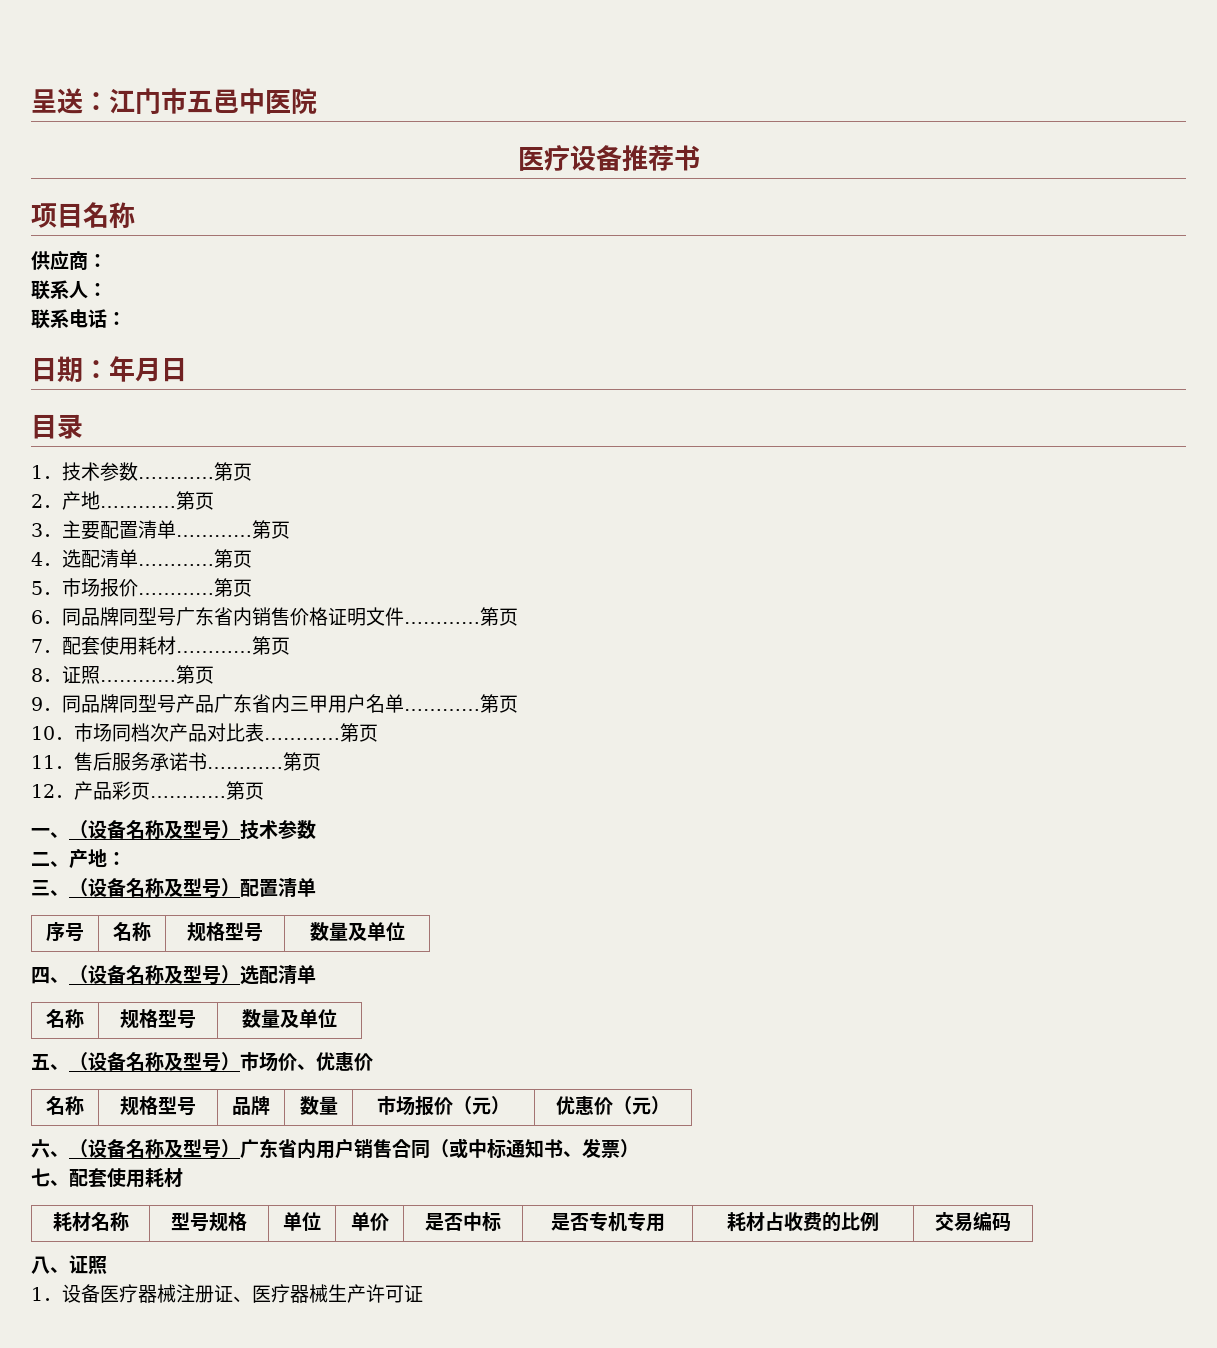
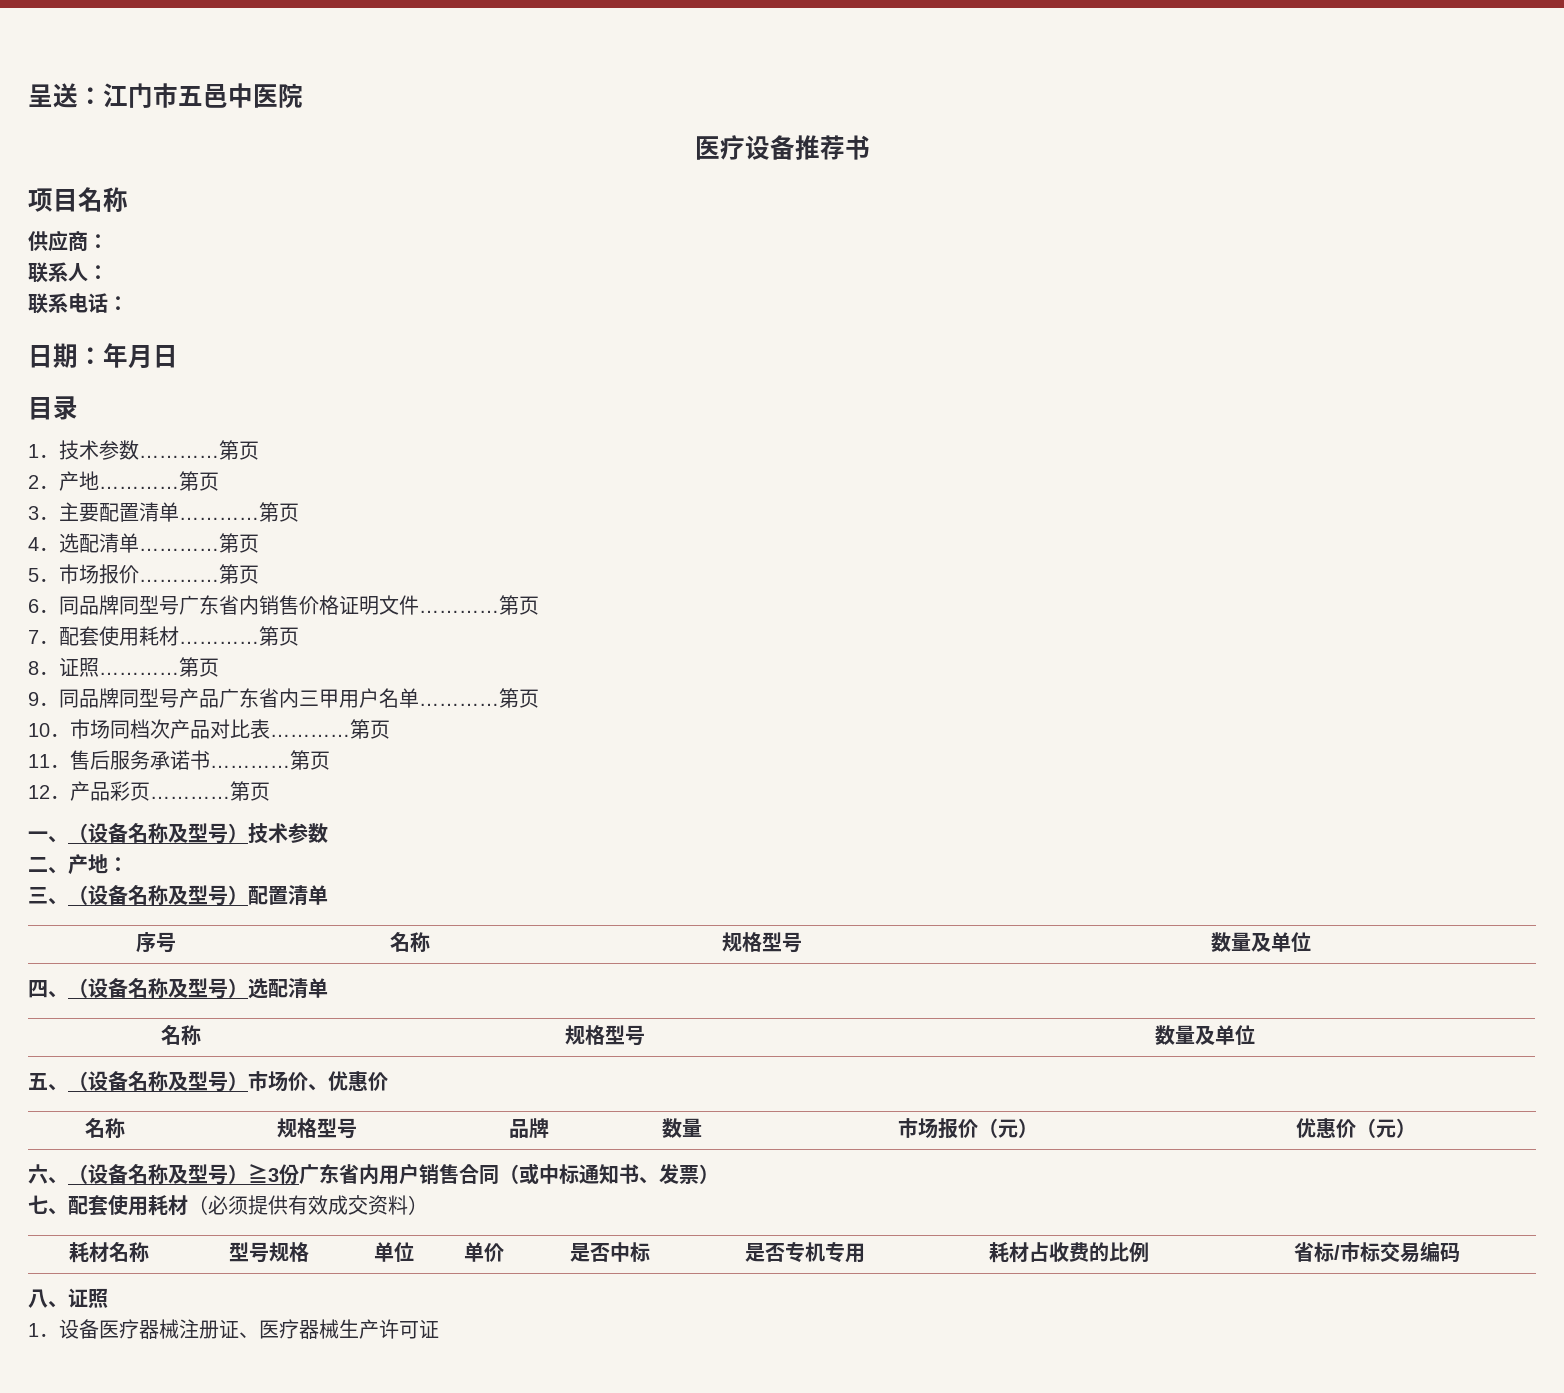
- 六、（设备名称及型号）广东省内用户销售合同（或中标通知书、发票）
+ 六、（设备名称及型号）≧3份广东省内用户销售合同（或中标通知书、发票）
- 七、配套使用耗材
+ 七、配套使用耗材（必须提供有效成交资料）
- 耗材名称 | 型号规格 | 单位 | 单价 | 是否中标 | 是否专机专用 | 耗材占收费的比例 | 交易编码
+ 耗材名称 | 型号规格 | 单位 | 单价 | 是否中标 | 是否专机专用 | 耗材占收费的比例 | 省标/市标交易编码

